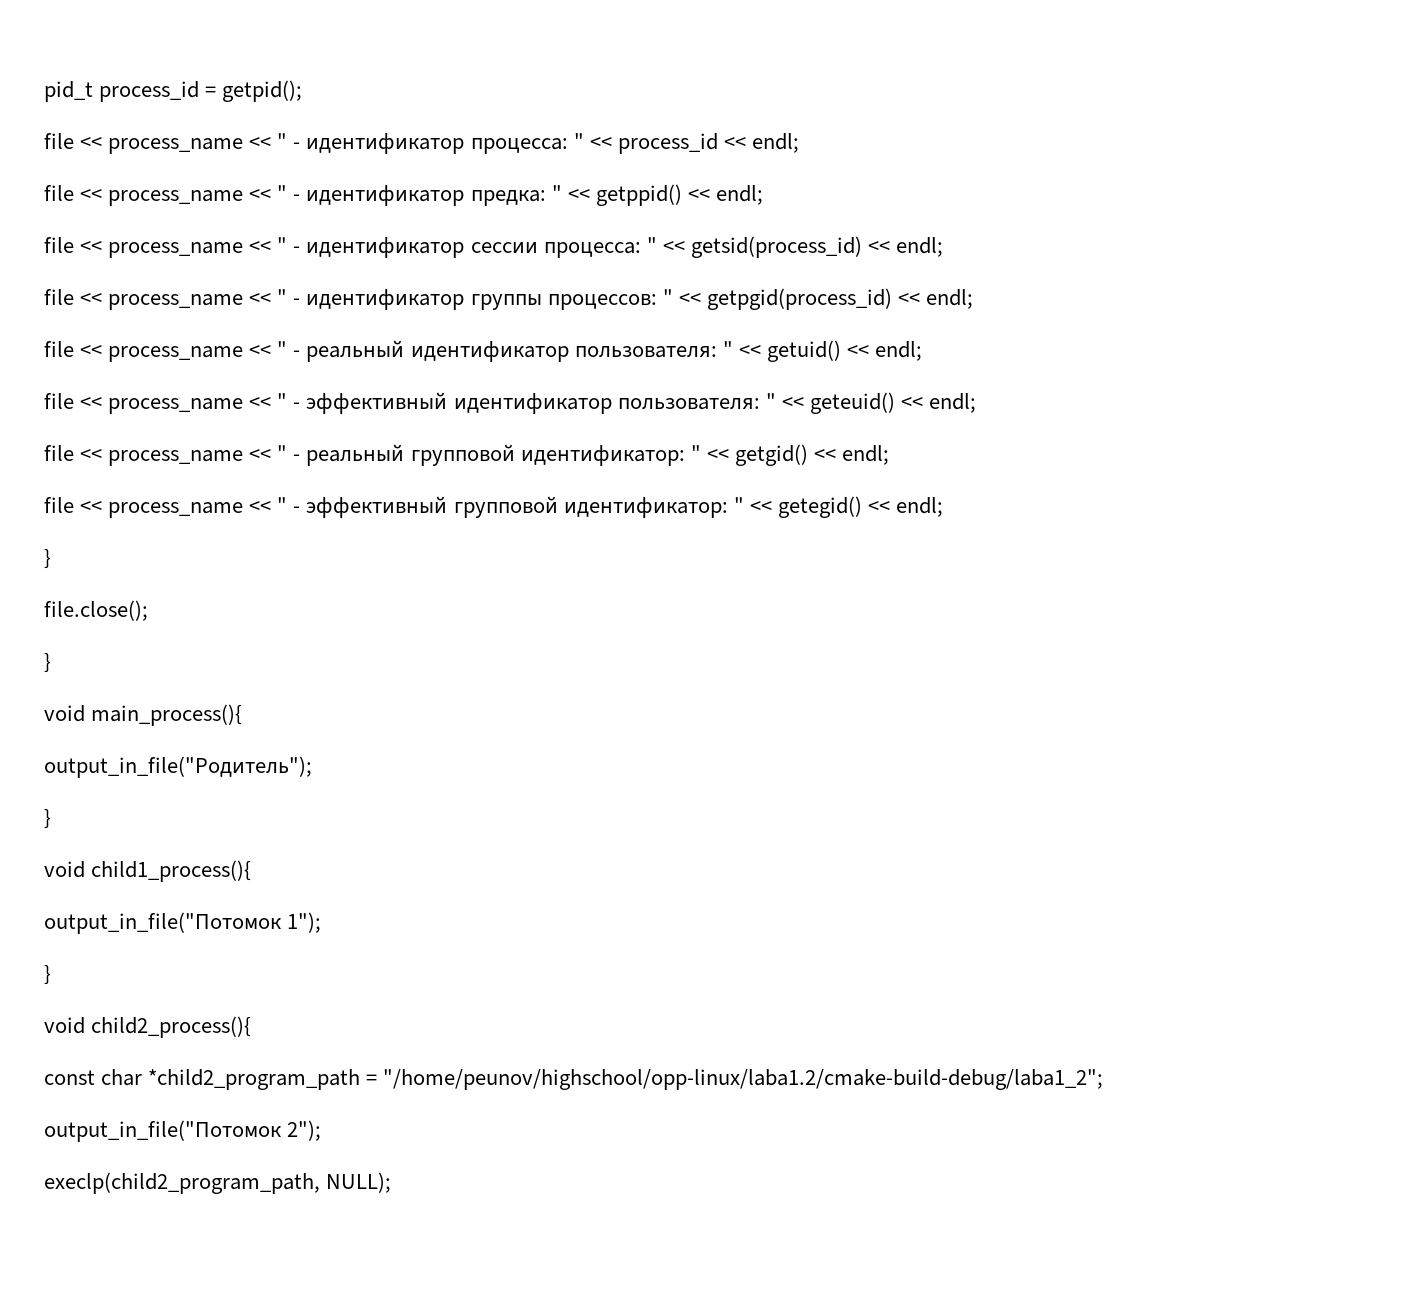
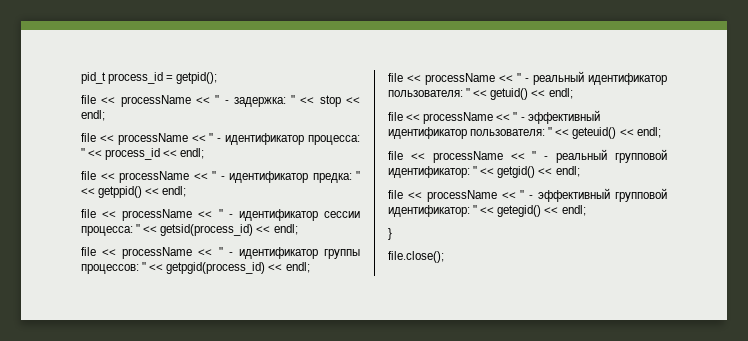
- file << process_name << " - идентификатор процесса: " << process_id << endl;
+ file << processName << " - задержка: " << stop << endl;
+ file << processName << " - идентификатор процесса: " << process_id << endl;
- file << process_name << " - идентификатор предка: " << getppid() << endl;
+ file << processName << " - идентификатор предка: " << getppid() << endl;
- file << process_name << " - идентификатор сессии процесса: " << getsid(process_id) << endl;
+ file << processName << " - идентификатор сессии процесса: " << getsid(process_id) << endl;
- file << process_name << " - идентификатор группы процессов: " << getpgid(process_id) << endl;
+ file << processName << " - идентификатор группы процессов: " << getpgid(process_id) << endl;
- file << process_name << " - реальный идентификатор пользователя: " << getuid() << endl;
+ file << processName << " - реальный идентификатор пользователя: " << getuid() << endl;
- file << process_name << " - эффективный идентификатор пользователя: " << geteuid() << endl;
+ file << processName << " - эффективный идентификатор пользователя: " << geteuid() << endl;
- file << process_name << " - реальный групповой идентификатор: " << getgid() << endl;
+ file << processName << " - реальный групповой идентификатор: " << getgid() << endl;
- file << process_name << " - эффективный групповой идентификатор: " << getegid() << endl;
+ file << processName << " - эффективный групповой идентификатор: " << getegid() << endl;
  file.close();
- }
- void main_process(){
- output_in_file("Родитель");
- }
- void child1_process(){
- output_in_file("Потомок 1");
- }
- void child2_process(){
- const char *child2_program_path = "/home/peunov/highschool/opp-linux/laba1.2/cmake-build-debug/laba1_2";
- output_in_file("Потомок 2");
- execlp(child2_program_path, NULL);

